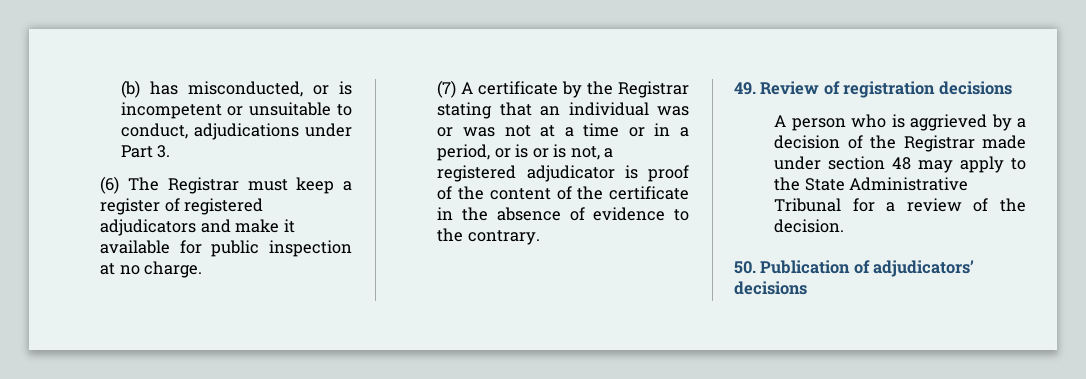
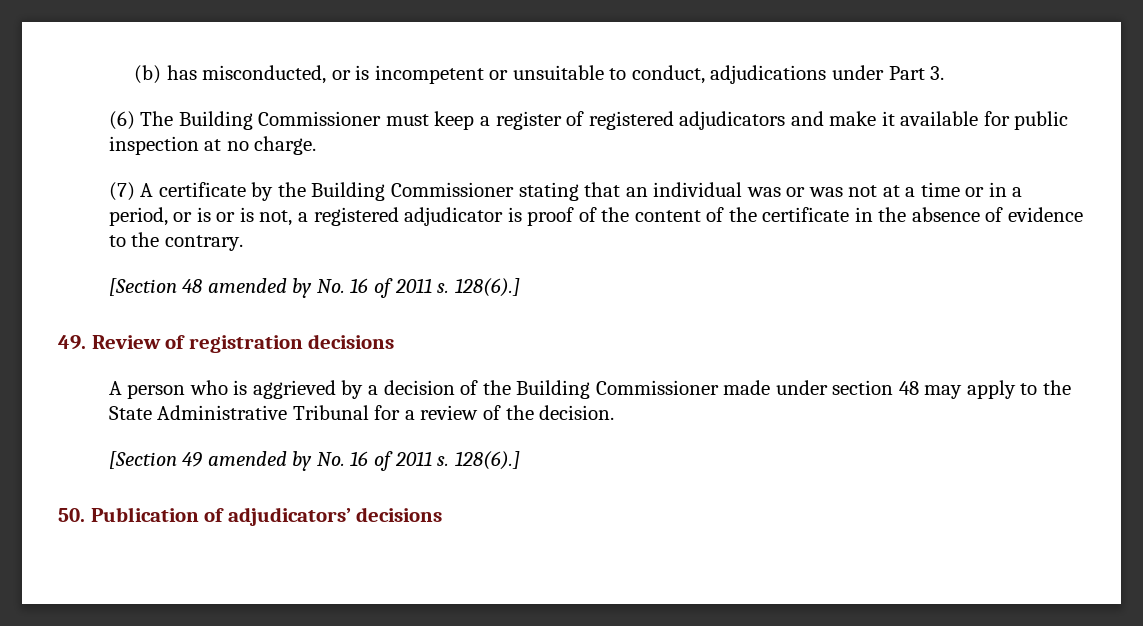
- (6) The Registrar must keep a register of registered adjudicators and make it available for public inspection at no charge.
+ (6) The Building Commissioner must keep a register of registered adjudicators and make it available for public inspection at no charge.
- (7) A certificate by the Registrar stating that an individual was or was not at a time or in a period, or is or is not, a registered adjudicator is proof of the content of the certificate in the absence of evidence to the contrary.
+ (7) A certificate by the Building Commissioner stating that an individual was or was not at a time or in a period, or is or is not, a registered adjudicator is proof of the content of the certificate in the absence of evidence to the contrary.
+ [Section 48 amended by No. 16 of 2011 s. 128(6).]
- A person who is aggrieved by a decision of the Registrar made under section 48 may apply to the State Administrative Tribunal for a review of the decision.
+ A person who is aggrieved by a decision of the Building Commissioner made under section 48 may apply to the State Administrative Tribunal for a review of the decision.
+ [Section 49 amended by No. 16 of 2011 s. 128(6).]

